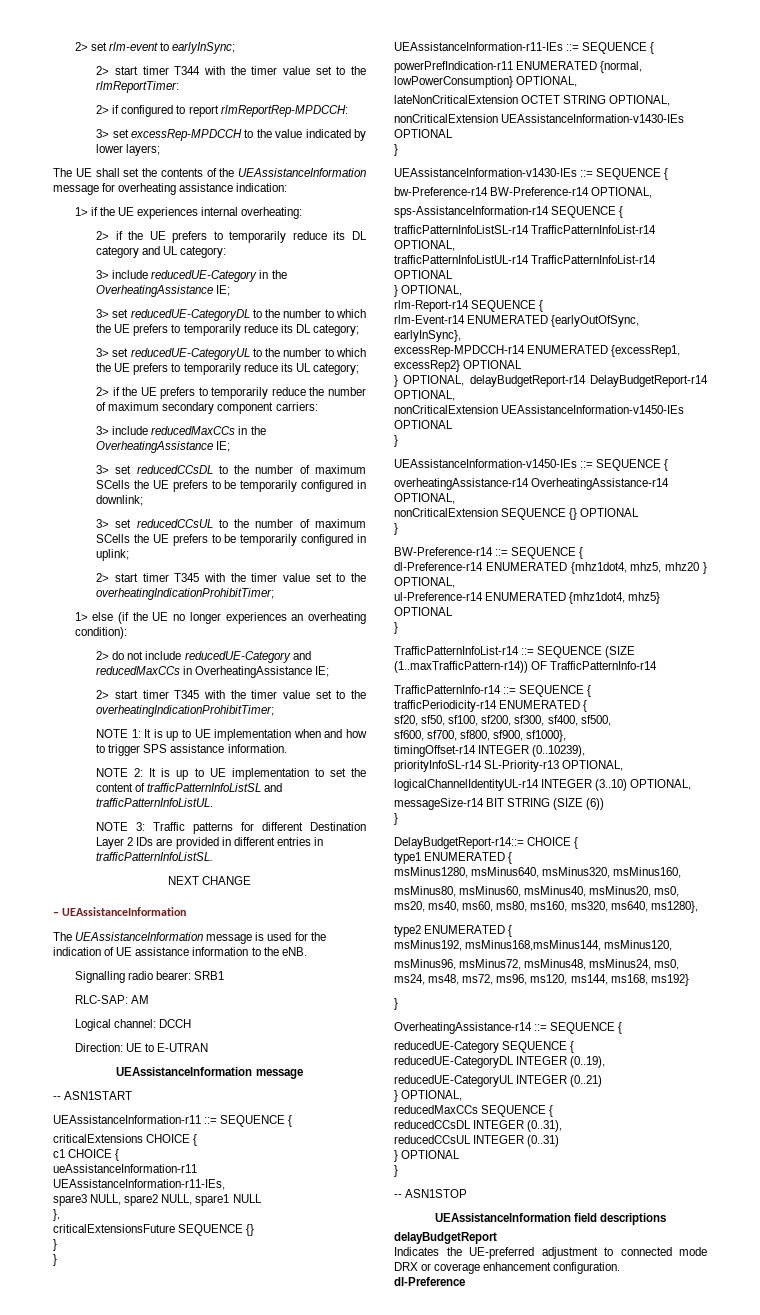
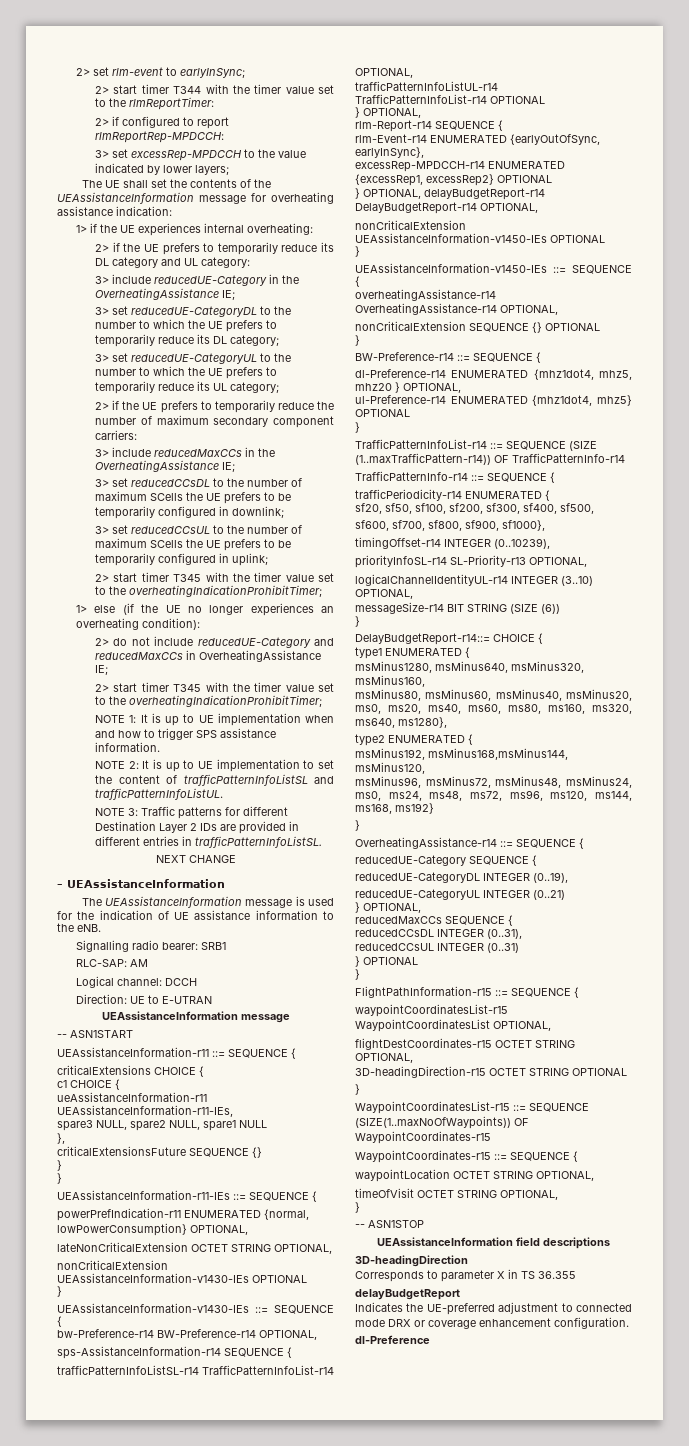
+ FlightPathInformation-r15 ::= SEQUENCE {
+ waypointCoordinatesList-r15 WaypointCoordinatesList OPTIONAL,
+ flightDestCoordinates-r15 OCTET STRING OPTIONAL,
+ 3D-headingDirection-r15 OCTET STRING OPTIONAL
+ }
+ WaypointCoordinatesList-r15 ::= SEQUENCE (SIZE(1..maxNoOfWaypoints)) OF WaypointCoordinates-r15
+ WaypointCoordinates-r15 ::= SEQUENCE {
+ waypointLocation OCTET STRING OPTIONAL,
+ timeOfVisit OCTET STRING OPTIONAL,
+ }
+ 3D-headingDirection
+ Corresponds to parameter X in TS 36.355

